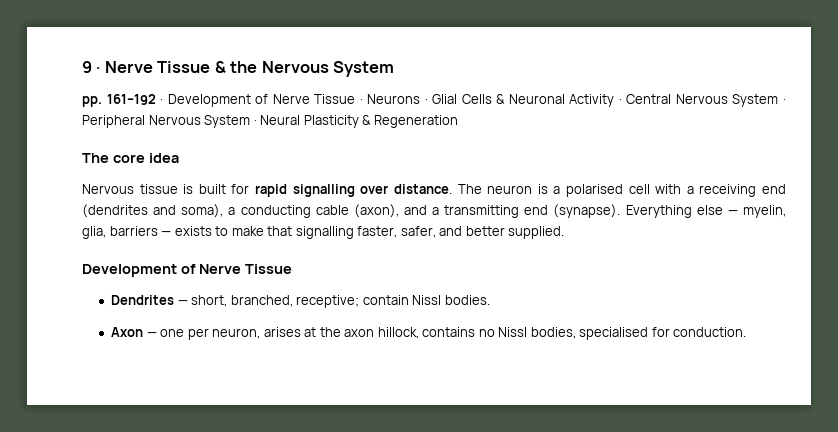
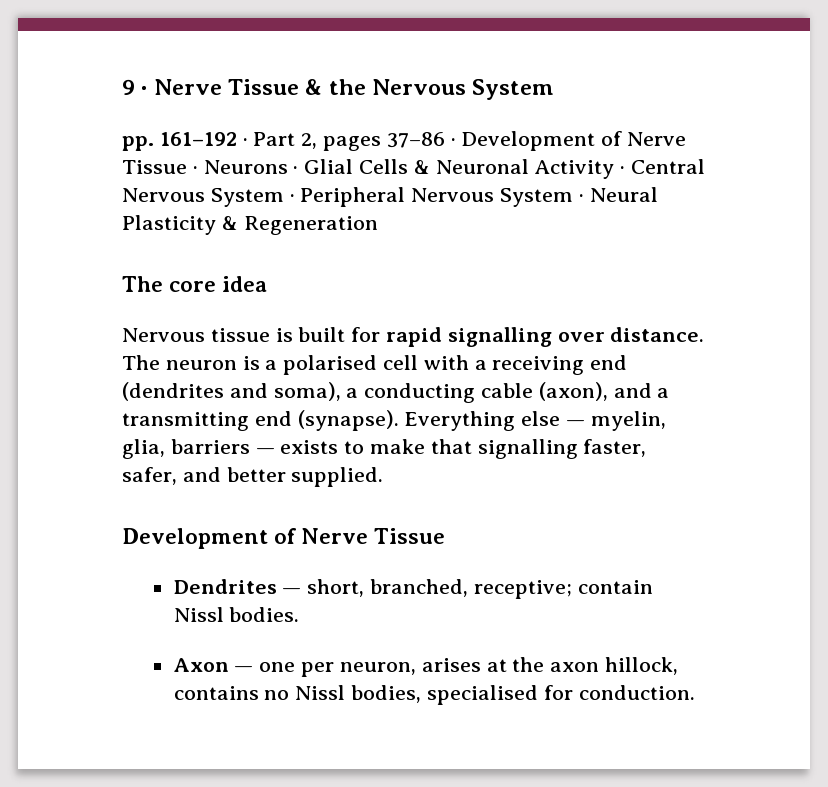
- pp. 161–192 · Development of Nerve Tissue · Neurons · Glial Cells & Neuronal Activity · Central Nervous System · Peripheral Nervous System · Neural Plasticity & Regeneration
+ pp. 161–192 · Part 2, pages 37–86 · Development of Nerve Tissue · Neurons · Glial Cells & Neuronal Activity · Central Nervous System · Peripheral Nervous System · Neural Plasticity & Regeneration

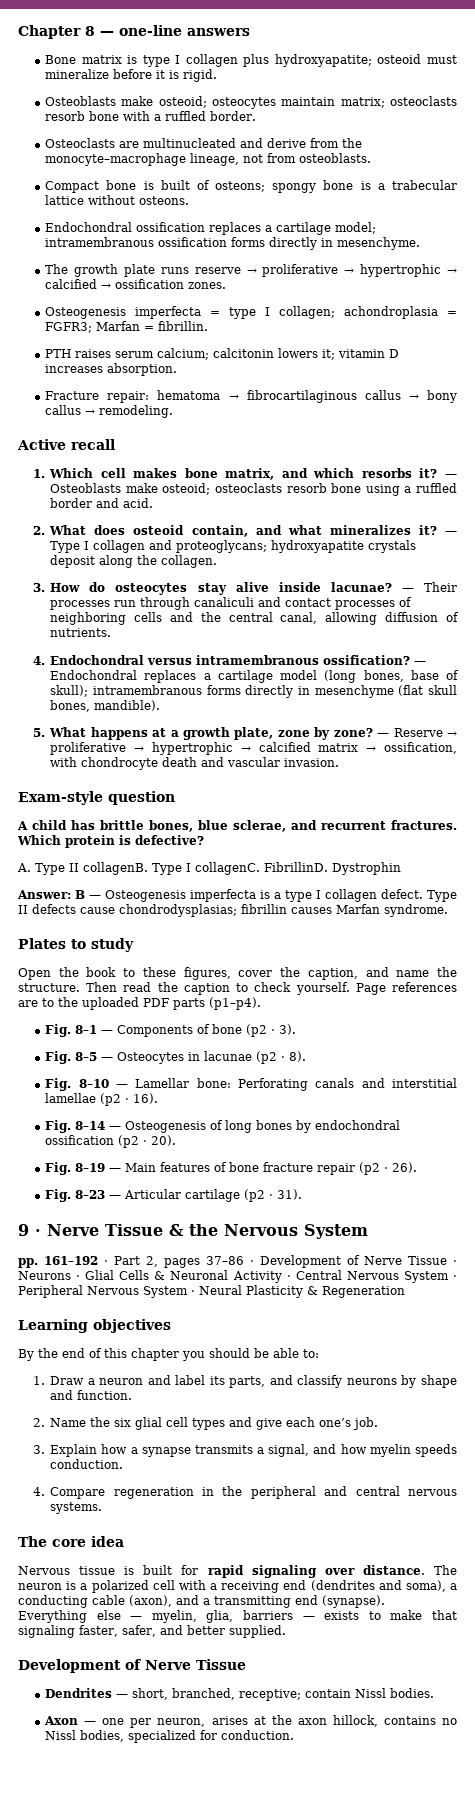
+ Chapter 8 — one-line answers
+ Bone matrix is type I collagen plus hydroxyapatite; osteoid must mineralize before it is rigid.
+ Osteoblasts make osteoid; osteocytes maintain matrix; osteoclasts resorb bone with a ruffled border.
+ Osteoclasts are multinucleated and derive from the monocyte–macrophage lineage, not from osteoblasts.
+ Compact bone is built of osteons; spongy bone is a trabecular lattice without osteons.
+ Endochondral ossification replaces a cartilage model; intramembranous ossification forms directly in mesenchyme.
+ The growth plate runs reserve → proliferative → hypertrophic → calcified → ossification zones.
+ Osteogenesis imperfecta = type I collagen; achondroplasia = FGFR3; Marfan = fibrillin.
+ PTH raises serum calcium; calcitonin lowers it; vitamin D increases absorption.
+ Fracture repair: hematoma → fibrocartilaginous callus → bony callus → remodeling.
+ Active recall
+ 1. Which cell makes bone matrix, and which resorbs it? — Osteoblasts make osteoid; osteoclasts resorb bone using a ruffled border and acid.
+ 2. What does osteoid contain, and what mineralizes it? — Type I collagen and proteoglycans; hydroxyapatite crystals deposit along the collagen.
+ 3. How do osteocytes stay alive inside lacunae? — Their processes run through canaliculi and contact processes of neighboring cells and the central canal, allowing diffusion of nutrients.
+ 4. Endochondral versus intramembranous ossification? — Endochondral replaces a cartilage model (long bones, base of skull); intramembranous forms directly in mesenchyme (flat skull bones, mandible).
+ 5. What happens at a growth plate, zone by zone? — Reserve → proliferative → hypertrophic → calcified matrix → ossification, with chondrocyte death and vascular invasion.
+ Exam-style question
+ A child has brittle bones, blue sclerae, and recurrent fractures. Which protein is defective?
+ A. Type II collagenB. Type I collagenC. FibrillinD. Dystrophin
+ Answer: B — Osteogenesis imperfecta is a type I collagen defect. Type II defects cause chondrodysplasias; fibrillin causes Marfan syndrome.
+ Plates to study
+ Open the book to these figures, cover the caption, and name the structure. Then read the caption to check yourself. Page references are to the uploaded PDF parts (p1–p4).
+ Fig. 8–1 — Components of bone (p2 · 3).
+ Fig. 8–5 — Osteocytes in lacunae (p2 · 8).
+ Fig. 8–10 — Lamellar bone: Perforating canals and interstitial lamellae (p2 · 16).
+ Fig. 8–14 — Osteogenesis of long bones by endochondral ossification (p2 · 20).
+ Fig. 8–19 — Main features of bone fracture repair (p2 · 26).
+ Fig. 8–23 — Articular cartilage (p2 · 31).
+ Learning objectives
+ By the end of this chapter you should be able to:
+ 1. Draw a neuron and label its parts, and classify neurons by shape and function.
+ 2. Name the six glial cell types and give each one’s job.
+ 3. Explain how a synapse transmits a signal, and how myelin speeds conduction.
+ 4. Compare regeneration in the peripheral and central nervous systems.
- Nervous tissue is built for rapid signalling over distance.
+ Nervous tissue is built for rapid signaling over distance.
- The neuron is a polarised cell with a receiving end (dendrites and soma), a conducting cable (axon), and a transmitting end (synapse).
+ The neuron is a polarized cell with a receiving end (dendrites and soma), a conducting cable (axon), and a transmitting end (synapse).
- Everything else — myelin, glia, barriers — exists to make that signalling faster, safer, and better supplied.
+ Everything else — myelin, glia, barriers — exists to make that signaling faster, safer, and better supplied.
- Axon — one per neuron, arises at the axon hillock, contains no Nissl bodies, specialised for conduction.
+ Axon — one per neuron, arises at the axon hillock, contains no Nissl bodies, specialized for conduction.

